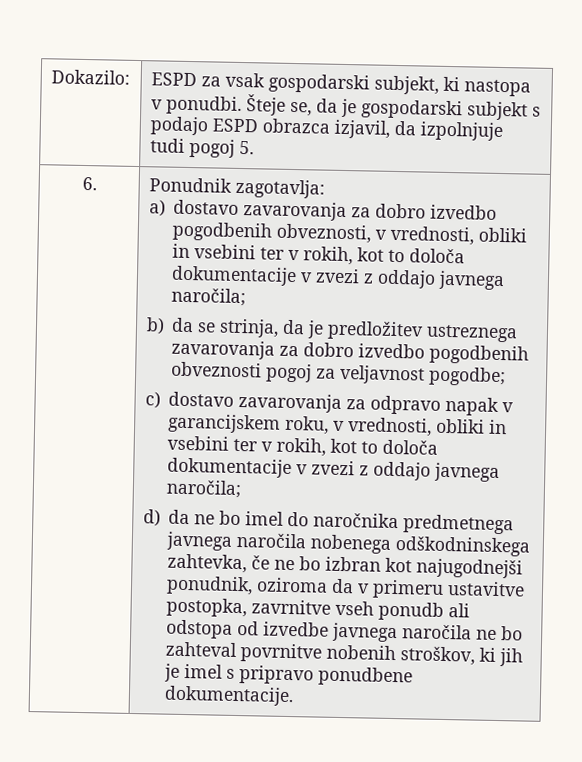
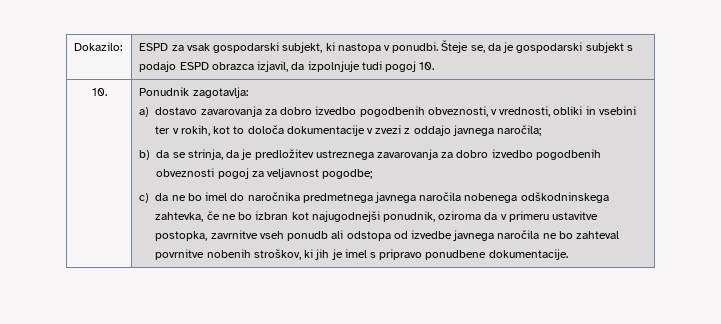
- Dokazilo: | ESPD za vsak gospodarski subjekt, ki nastopa v ponudbi. Šteje se, da je gospodarski subjekt s podajo ESPD obrazca izjavil, da izpolnjuje tudi pogoj 5.
- 6.
+ Dokazilo: | ESPD za vsak gospodarski subjekt, ki nastopa v ponudbi. Šteje se, da je gospodarski subjekt s podajo ESPD obrazca izjavil, da izpolnjuje tudi pogoj 10.
+ 10.
- c) dostavo zavarovanja za odpravo napak v garancijskem roku, v vrednosti, obliki in vsebini ter v rokih, kot to določa dokumentacije v zvezi z oddajo javnega naročila;
- d) da ne bo imel do naročnika predmetnega javnega naročila nobenega odškodninskega zahtevka, če ne bo izbran kot najugodnejši ponudnik, oziroma da v primeru ustavitve postopka, zavrnitve vseh ponudb ali odstopa od izvedbe javnega naročila ne bo zahteval povrnitve nobenih stroškov, ki jih je imel s pripravo ponudbene dokumentacije.
+ c) da ne bo imel do naročnika predmetnega javnega naročila nobenega odškodninskega zahtevka, če ne bo izbran kot najugodnejši ponudnik, oziroma da v primeru ustavitve postopka, zavrnitve vseh ponudb ali odstopa od izvedbe javnega naročila ne bo zahteval povrnitve nobenih stroškov, ki jih je imel s pripravo ponudbene dokumentacije.

